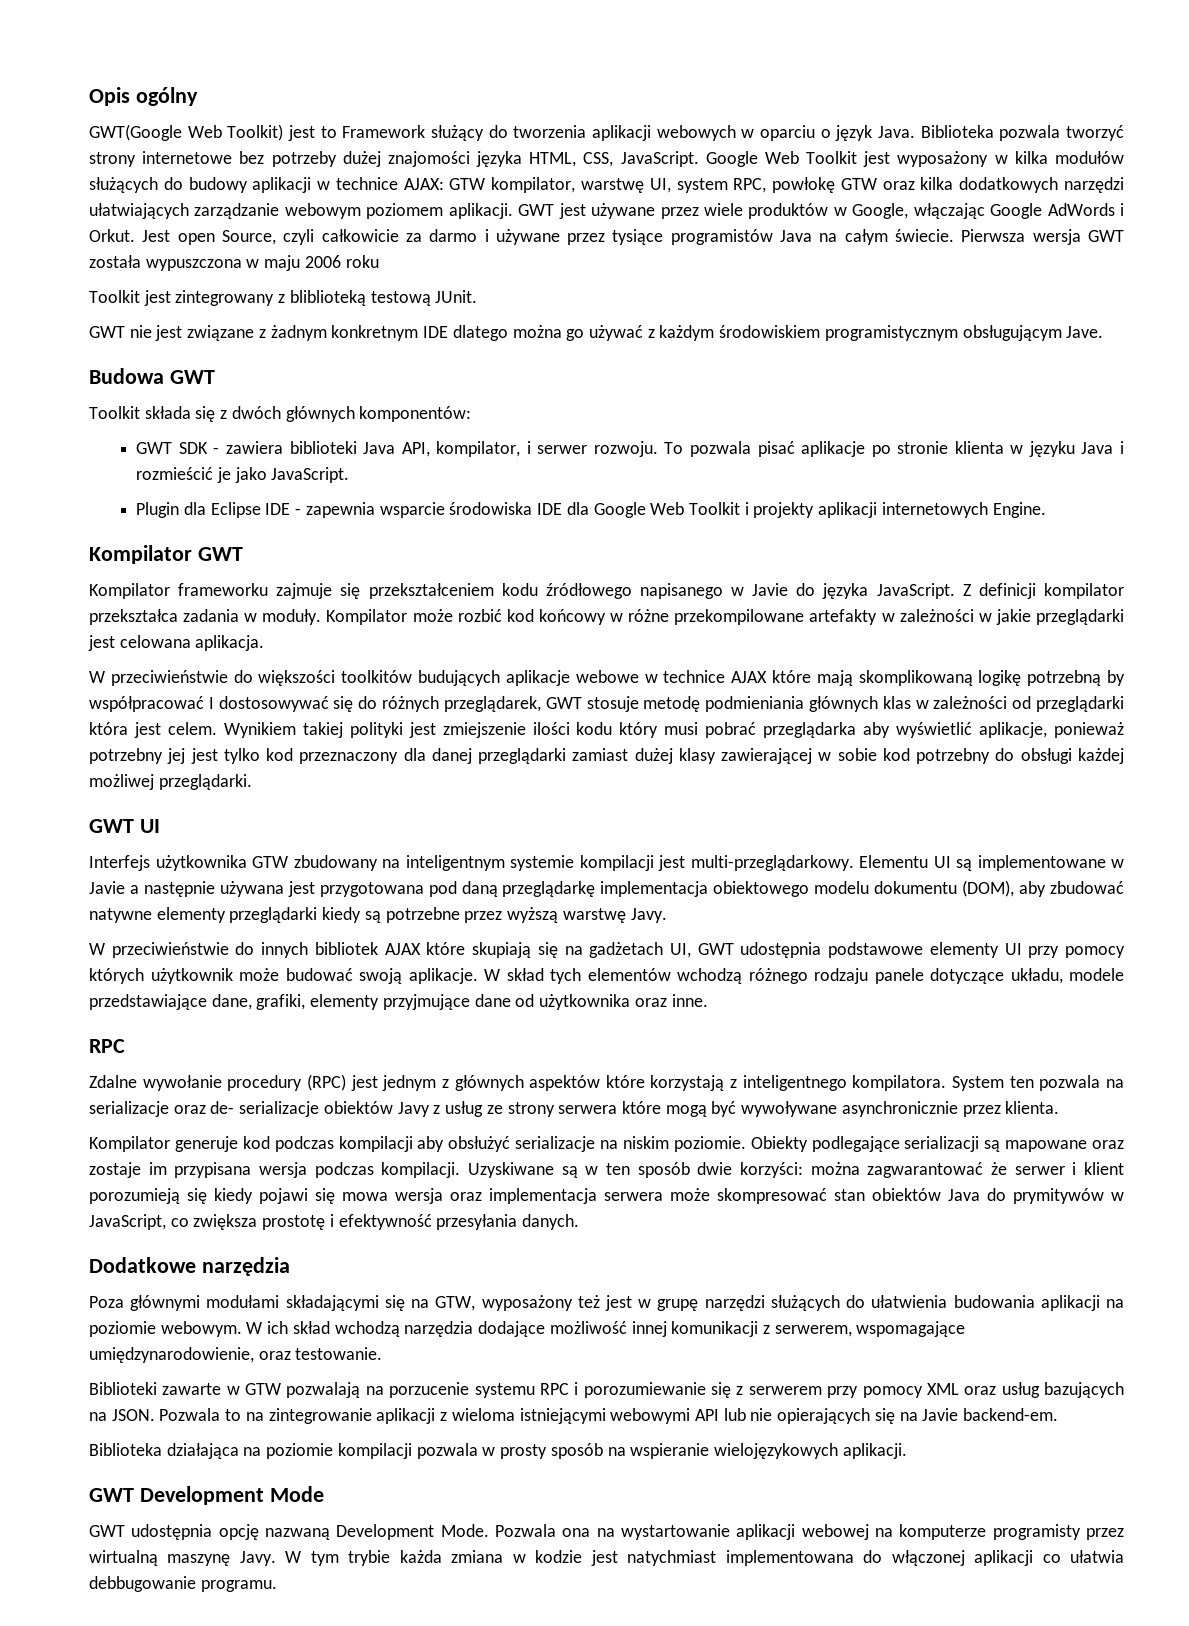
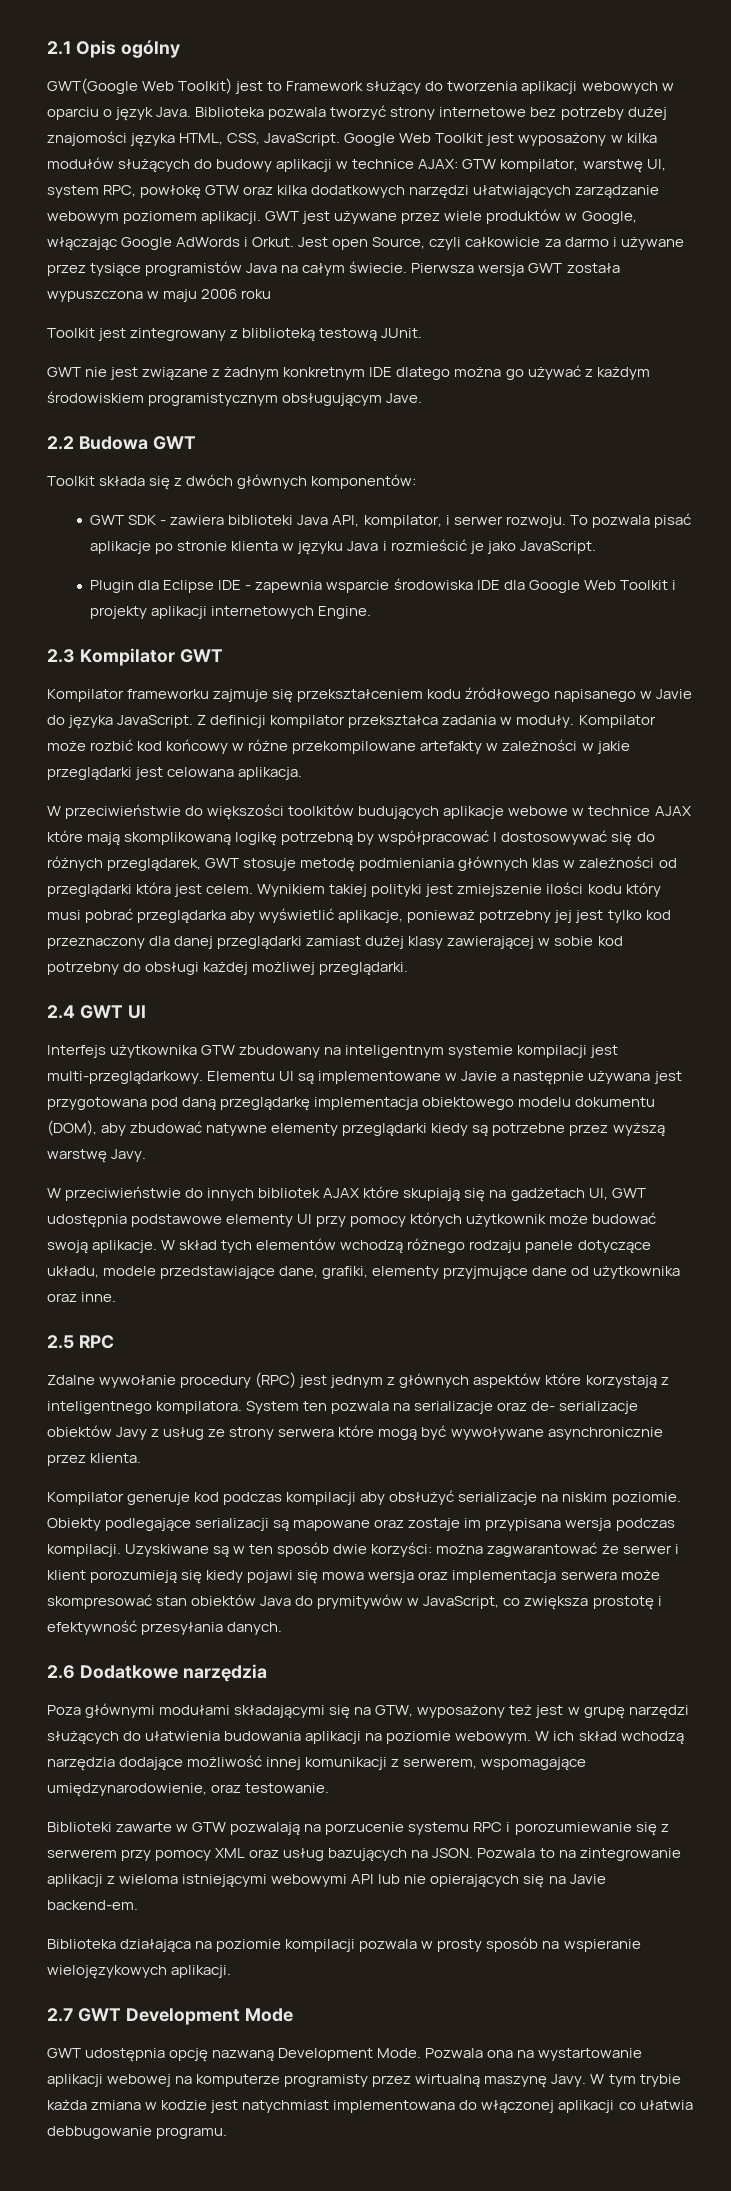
- Opis ogólny
+ 2.1 Opis ogólny
- Budowa GWT
+ 2.2 Budowa GWT
- Kompilator GWT
+ 2.3 Kompilator GWT
- GWT UI
+ 2.4 GWT UI
  W skład tych elementów wchodzą różnego rodzaju panele dotyczące układu, modele przedstawiające dane, grafiki, elementy przyjmujące dane od użytkownika oraz inne.
- RPC
+ 2.5 RPC
- Dodatkowe narzędzia
+ 2.6 Dodatkowe narzędzia
- GWT Development Mode
+ 2.7 GWT Development Mode

